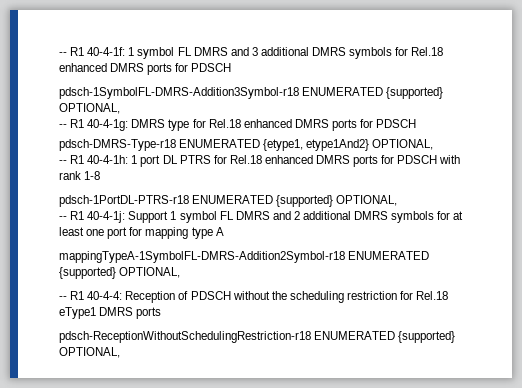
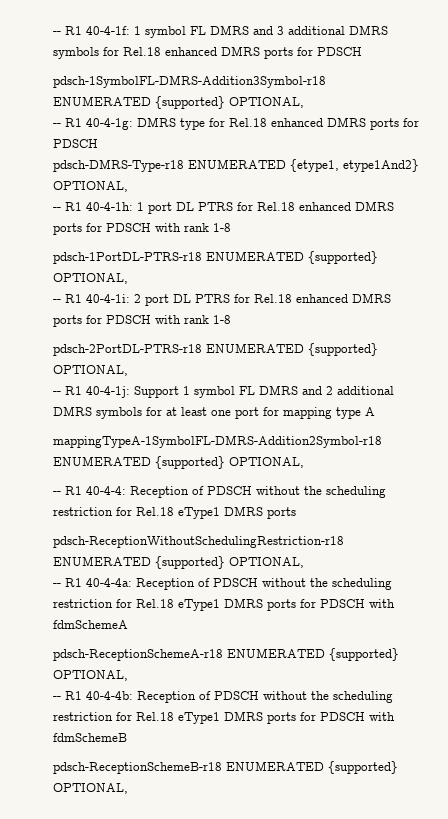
+ -- R1 40-4-1i: 2 port DL PTRS for Rel.18 enhanced DMRS ports for PDSCH with rank 1-8
+ pdsch-2PortDL-PTRS-r18 ENUMERATED {supported} OPTIONAL,
+ -- R1 40-4-4a: Reception of PDSCH without the scheduling restriction for Rel.18 eType1 DMRS ports for PDSCH with fdmSchemeA
+ pdsch-ReceptionSchemeA-r18 ENUMERATED {supported} OPTIONAL,
+ -- R1 40-4-4b: Reception of PDSCH without the scheduling restriction for Rel.18 eType1 DMRS ports for PDSCH with fdmSchemeB
+ pdsch-ReceptionSchemeB-r18 ENUMERATED {supported} OPTIONAL,

